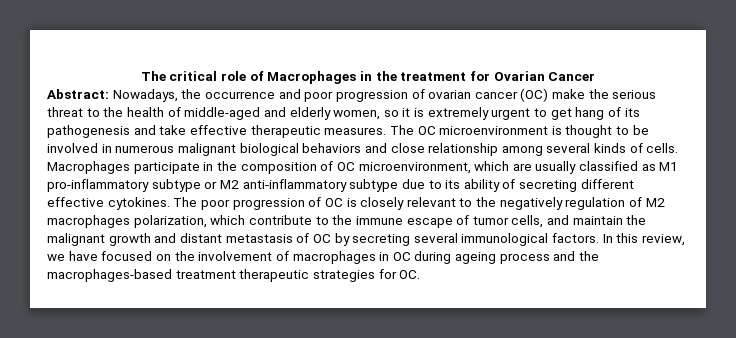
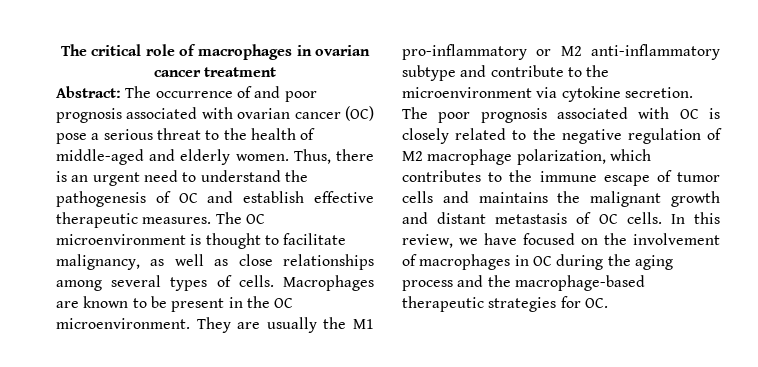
- The critical role of Macrophages in the treatment for Ovarian Cancer
- Abstract: Nowadays, the occurrence and poor progression of ovarian cancer (OC) make the serious threat to the health of middle-aged and elderly women, so it is extremely urgent to get hang of its pathogenesis and take effective therapeutic measures.
+ The critical role of macrophages in ovarian cancer treatment
+ Abstract: The occurrence of and poor prognosis associated with ovarian cancer (OC) pose a serious threat to the health of middle-aged and elderly women. Thus, there is an urgent need to understand the pathogenesis of OC and establish effective therapeutic measures.
- The OC microenvironment is thought to be involved in numerous malignant biological behaviors and close relationship among several kinds of cells.
+ The OC microenvironment is thought to facilitate malignancy, as well as close relationships among several types of cells.
- Macrophages participate in the composition of OC microenvironment, which are usually classified as M1 pro-inflammatory subtype or M2 anti-inflammatory subtype due to its ability of secreting different effective cytokines. The poor progression of OC is closely relevant to the negatively regulation of M2 macrophages polarization, which contribute to the immune escape of tumor cells, and maintain the malignant growth and distant metastasis of OC by secreting several immunological factors.
+ Macrophages are known to be present in the OC microenvironment. They are usually the M1 pro-inflammatory or M2 anti-inflammatory subtype and contribute to the microenvironment via cytokine secretion. The poor prognosis associated with OC is closely related to the negative regulation of M2 macrophage polarization, which contributes to the immune escape of tumor cells and maintains the malignant growth and distant metastasis of OC cells.
- In this review, we have focused on the involvement of macrophages in OC during ageing process and the macrophages-based treatment therapeutic strategies for OC.
+ In this review, we have focused on the involvement of macrophages in OC during the aging process and the macrophage-based therapeutic strategies for OC.

